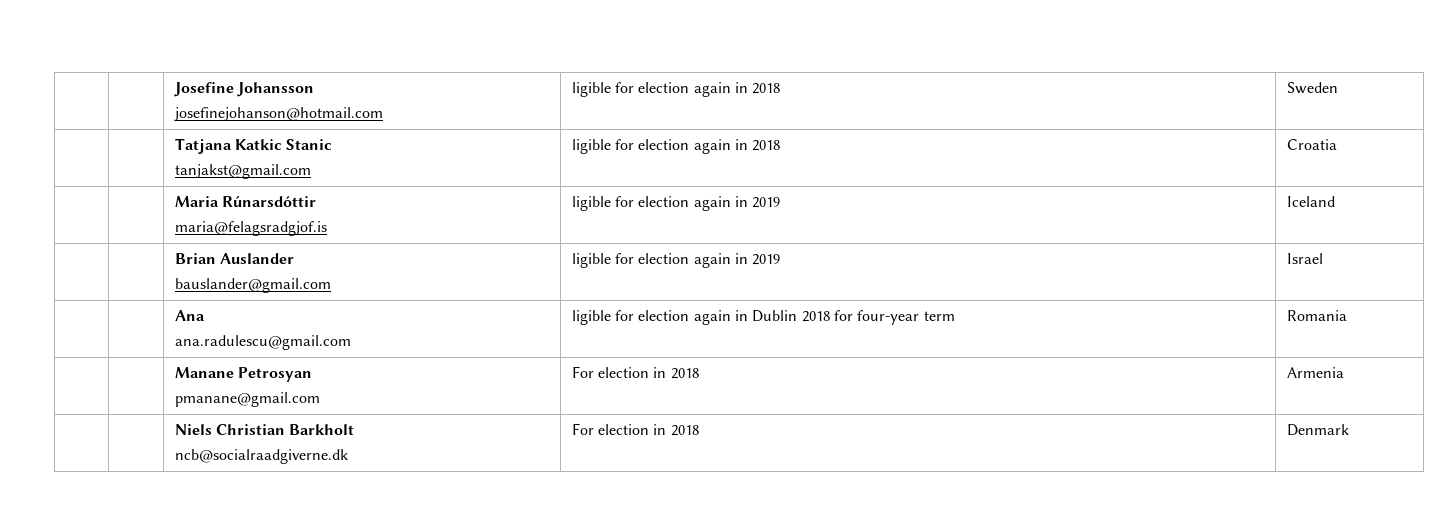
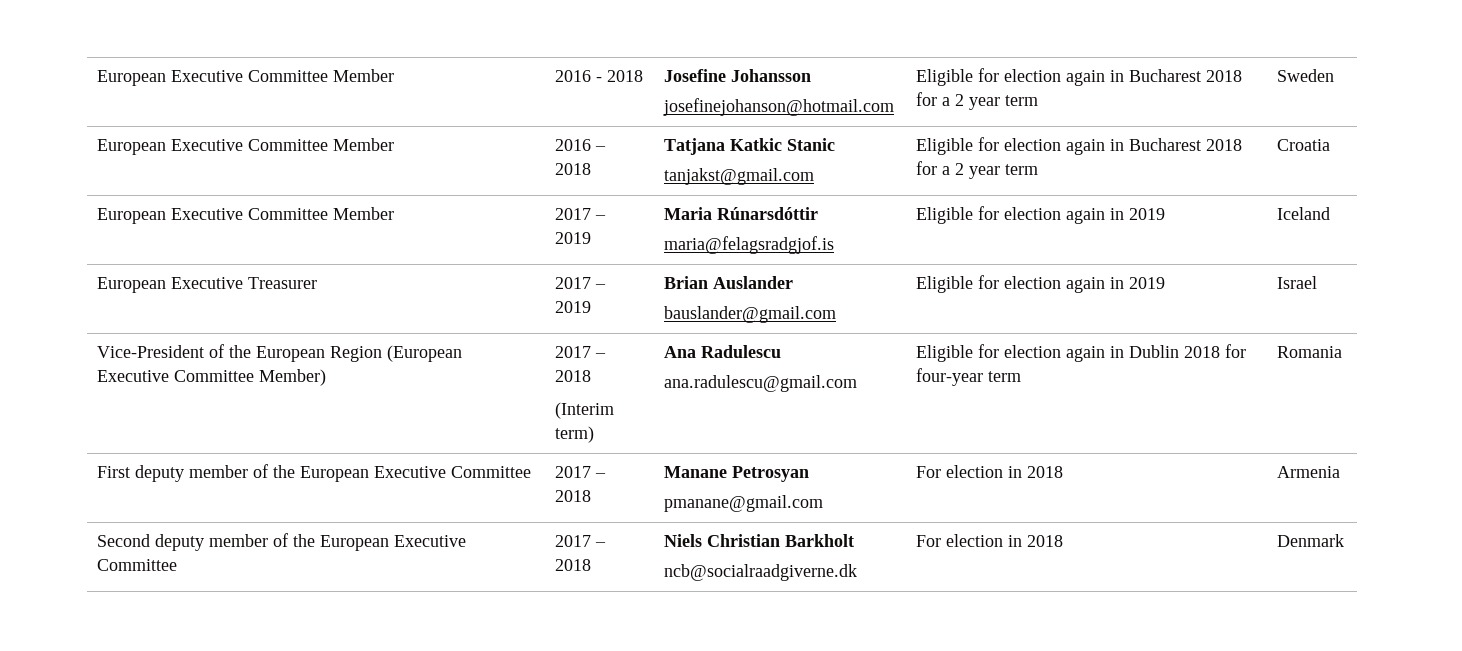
- | | Josefine Johansson
- josefinejohanson@hotmail.com | ligible for election again in 2018 | Sweden
- | | Tatjana Katkic Stanic
- tanjakst@gmail.com | ligible for election again in 2018 | Croatia
- | | Maria Rúnarsdóttir
- maria@felagsradgjof.is | ligible for election again in 2019 | Iceland
+ European Executive Committee Member | 2016 - 2018 | Josefine Johansson
+ josefinejohanson@hotmail.com | Eligible for election again in Bucharest 2018 for a 2 year term | Sweden
+ European Executive Committee Member | 2016 – 2018 | Tatjana Katkic Stanic
+ tanjakst@gmail.com | Eligible for election again in Bucharest 2018 for a 2 year term | Croatia
+ European Executive Committee Member | 2017 – 2019 | Maria Rúnarsdóttir
+ maria@felagsradgjof.is | Eligible for election again in 2019 | Iceland
- | | Brian Auslander
- bauslander@gmail.com | ligible for election again in 2019 | Israel
+ European Executive Treasurer | 2017 – 2019 | Brian Auslander
+ bauslander@gmail.com | Eligible for election again in 2019 | Israel
- | | Ana
- ana.radulescu@gmail.com | ligible for election again in Dublin 2018 for four-year term | Romania
+ Vice-President of the European Region (European Executive Committee Member) | 2017 – 2018
+ (Interim term) | Ana Radulescu
+ ana.radulescu@gmail.com | Eligible for election again in Dublin 2018 for four-year term | Romania
- | | Manane Petrosyan
+ First deputy member of the European Executive Committee | 2017 – 2018 | Manane Petrosyan
- | | Niels Christian Barkholt
+ Second deputy member of the European Executive Committee | 2017 – 2018 | Niels Christian Barkholt

